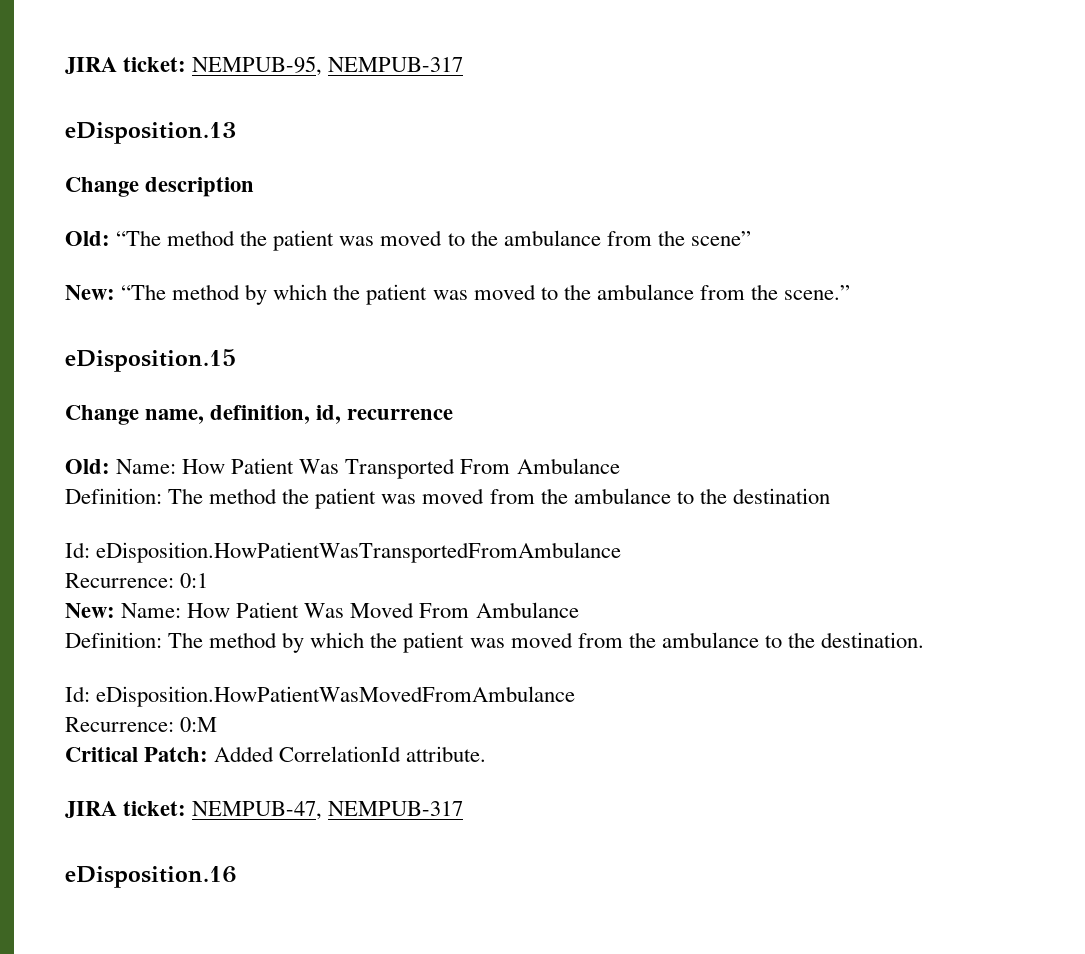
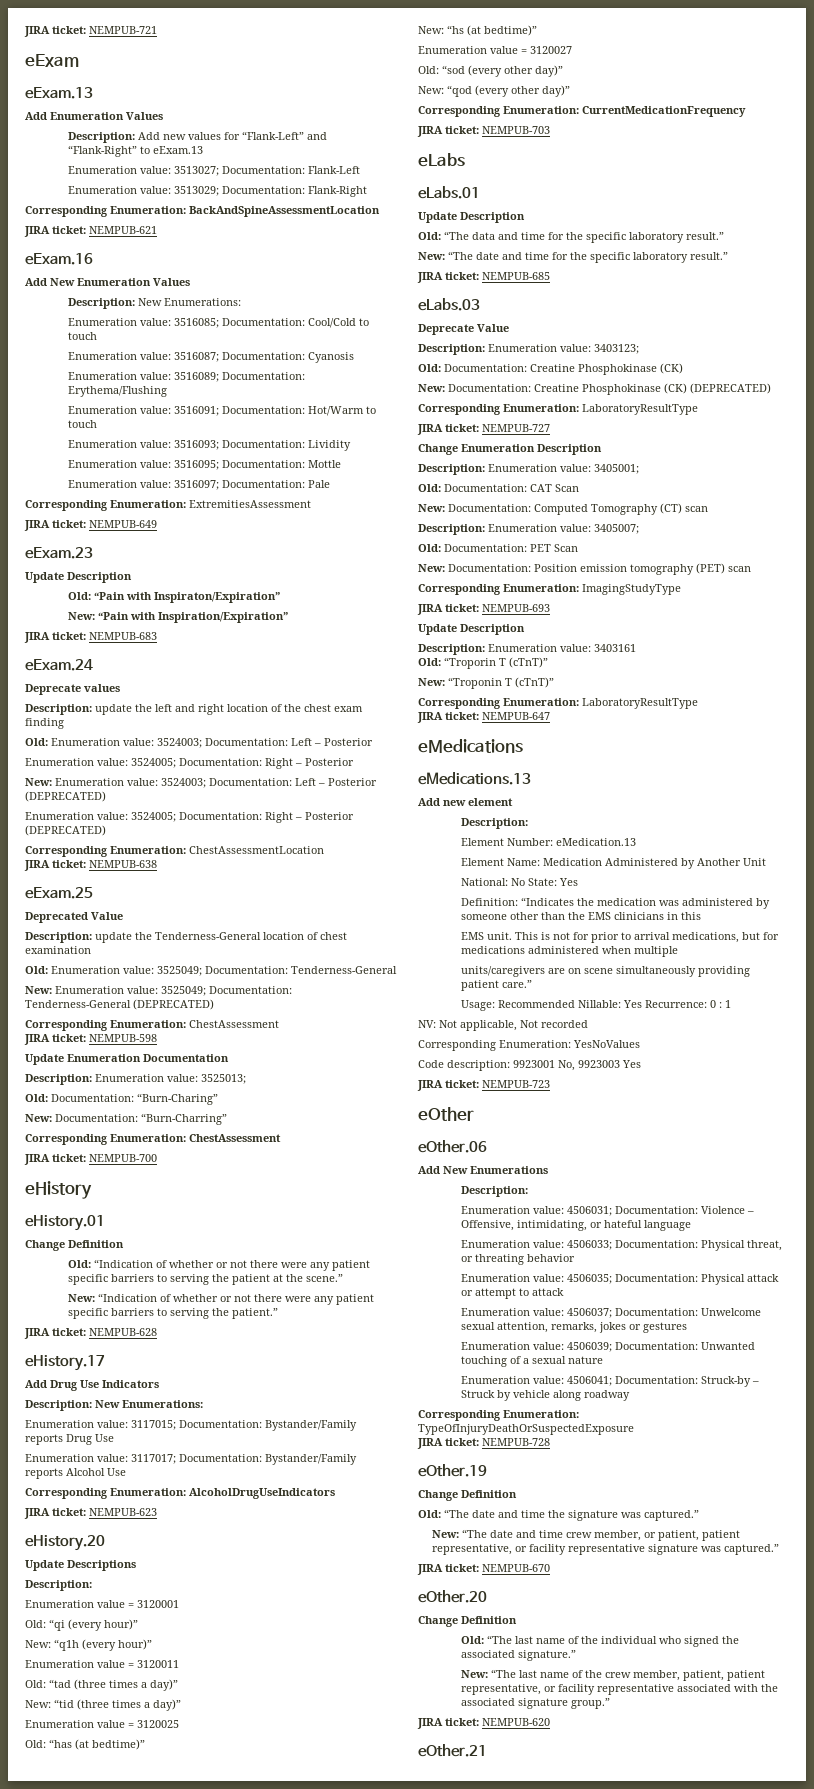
- JIRA ticket: NEMPUB-95, NEMPUB-317
- eDisposition.13
- Change description
- Old: “The method the patient was moved to the ambulance from the scene”
- New: “The method by which the patient was moved to the ambulance from the scene.”
- eDisposition.15
- Change name, definition, id, recurrence
- Old: Name: How Patient Was Transported From Ambulance
- Definition: The method the patient was moved from the ambulance to the destination
- Id: eDisposition.HowPatientWasTransportedFromAmbulance
- Recurrence: 0:1
- New: Name: How Patient Was Moved From Ambulance
- Definition: The method by which the patient was moved from the ambulance to the destination.
- Id: eDisposition.HowPatientWasMovedFromAmbulance
- Recurrence: 0:M
- Critical Patch: Added CorrelationId attribute.
- JIRA ticket: NEMPUB-47, NEMPUB-317
- eDisposition.16
+ JIRA ticket: NEMPUB-721
+ eExam
+ eExam.13
+ Add Enumeration Values
+ Description: Add new values for “Flank-Left” and “Flank-Right” to eExam.13
+ Enumeration value: 3513027; Documentation: Flank-Left
+ Enumeration value: 3513029; Documentation: Flank-Right
+ Corresponding Enumeration: BackAndSpineAssessmentLocation
+ JIRA ticket: NEMPUB-621
+ eExam.16
+ Add New Enumeration Values
+ Description: New Enumerations:
+ Enumeration value: 3516085; Documentation: Cool/Cold to touch
+ Enumeration value: 3516087; Documentation: Cyanosis
+ Enumeration value: 3516089; Documentation: Erythema/Flushing
+ Enumeration value: 3516091; Documentation: Hot/Warm to touch
+ Enumeration value: 3516093; Documentation: Lividity
+ Enumeration value: 3516095; Documentation: Mottle
+ Enumeration value: 3516097; Documentation: Pale
+ Corresponding Enumeration: ExtremitiesAssessment
+ JIRA ticket: NEMPUB-649
+ eExam.23
+ Update Description
+ Old: “Pain with Inspiraton/Expiration”
+ New: “Pain with Inspiration/Expiration”
+ JIRA ticket: NEMPUB-683
+ eExam.24
+ Deprecate values
+ Description: update the left and right location of the chest exam finding
+ Old: Enumeration value: 3524003; Documentation: Left – Posterior
+ Enumeration value: 3524005; Documentation: Right – Posterior
+ New: Enumeration value: 3524003; Documentation: Left – Posterior (DEPRECATED)
+ Enumeration value: 3524005; Documentation: Right – Posterior (DEPRECATED)
+ Corresponding Enumeration: ChestAssessmentLocation
+ JIRA ticket: NEMPUB-638
+ eExam.25
+ Deprecated Value
+ Description: update the Tenderness-General location of chest examination
+ Old: Enumeration value: 3525049; Documentation: Tenderness-General
+ New: Enumeration value: 3525049; Documentation: Tenderness-General (DEPRECATED)
+ Corresponding Enumeration: ChestAssessment
+ JIRA ticket: NEMPUB-598
+ Update Enumeration Documentation
+ Description: Enumeration value: 3525013;
+ Old: Documentation: “Burn-Charing”
+ New: Documentation: “Burn-Charring”
+ Corresponding Enumeration: ChestAssessment
+ JIRA ticket: NEMPUB-700
+ eHistory
+ eHistory.01
+ Change Definition
+ Old: “Indication of whether or not there were any patient specific barriers to serving the patient at the scene.”
+ New: “Indication of whether or not there were any patient specific barriers to serving the patient.”
+ JIRA ticket: NEMPUB-628
+ eHistory.17
+ Add Drug Use Indicators
+ Description: New Enumerations:
+ Enumeration value: 3117015; Documentation: Bystander/Family reports Drug Use
+ Enumeration value: 3117017; Documentation: Bystander/Family reports Alcohol Use
+ Corresponding Enumeration: AlcoholDrugUseIndicators
+ JIRA ticket: NEMPUB-623
+ eHistory.20
+ Update Descriptions
+ Description:
+ Enumeration value = 3120001
+ Old: “qi (every hour)”
+ New: “q1h (every hour)”
+ Enumeration value = 3120011
+ Old: “tad (three times a day)”
+ New: “tid (three times a day)”
+ Enumeration value = 3120025
+ Old: “has (at bedtime)”
+ New: “hs (at bedtime)”
+ Enumeration value = 3120027
+ Old: “sod (every other day)”
+ New: “qod (every other day)”
+ Corresponding Enumeration: CurrentMedicationFrequency
+ JIRA ticket: NEMPUB-703
+ eLabs
+ eLabs.01
+ Update Description
+ Old: “The data and time for the specific laboratory result.”
+ New: “The date and time for the specific laboratory result.”
+ JIRA ticket: NEMPUB-685
+ eLabs.03
+ Deprecate Value
+ Description: Enumeration value: 3403123;
+ Old: Documentation: Creatine Phosphokinase (CK)
+ New: Documentation: Creatine Phosphokinase (CK) (DEPRECATED)
+ Corresponding Enumeration: LaboratoryResultType
+ JIRA ticket: NEMPUB-727
+ Change Enumeration Description
+ Description: Enumeration value: 3405001;
+ Old: Documentation: CAT Scan
+ New: Documentation: Computed Tomography (CT) scan
+ Description: Enumeration value: 3405007;
+ Old: Documentation: PET Scan
+ New: Documentation: Position emission tomography (PET) scan
+ Corresponding Enumeration: ImagingStudyType
+ JIRA ticket: NEMPUB-693
+ Update Description
+ Description: Enumeration value: 3403161
+ Old: “Troporin T (cTnT)”
+ New: “Troponin T (cTnT)”
+ Corresponding Enumeration: LaboratoryResultType
+ JIRA ticket: NEMPUB-647
+ eMedications
+ eMedications.13
+ Add new element
+ Description:
+ Element Number: eMedication.13
+ Element Name: Medication Administered by Another Unit
+ National: No State: Yes
+ Definition: “Indicates the medication was administered by someone other than the EMS clinicians in this
+ EMS unit. This is not for prior to arrival medications, but for medications administered when multiple
+ units/caregivers are on scene simultaneously providing patient care.”
+ Usage: Recommended Nillable: Yes Recurrence: 0 : 1
+ NV: Not applicable, Not recorded
+ Corresponding Enumeration: YesNoValues
+ Code description: 9923001 No, 9923003 Yes
+ JIRA ticket: NEMPUB-723
+ eOther
+ eOther.06
+ Add New Enumerations
+ Description:
+ Enumeration value: 4506031; Documentation: Violence – Offensive, intimidating, or hateful language
+ Enumeration value: 4506033; Documentation: Physical threat, or threating behavior
+ Enumeration value: 4506035; Documentation: Physical attack or attempt to attack
+ Enumeration value: 4506037; Documentation: Unwelcome sexual attention, remarks, jokes or gestures
+ Enumeration value: 4506039; Documentation: Unwanted touching of a sexual nature
+ Enumeration value: 4506041; Documentation: Struck-by – Struck by vehicle along roadway
+ Corresponding Enumeration: TypeOfInjuryDeathOrSuspectedExposure
+ JIRA ticket: NEMPUB-728
+ eOther.19
+ Change Definition
+ Old: “The date and time the signature was captured.”
+ New: “The date and time crew member, or patient, patient representative, or facility representative signature was captured.”
+ JIRA ticket: NEMPUB-670
+ eOther.20
+ Change Definition
+ Old: “The last name of the individual who signed the associated signature.”
+ New: “The last name of the crew member, patient, patient representative, or facility representative associated with the associated signature group.”
+ JIRA ticket: NEMPUB-620
+ eOther.21

